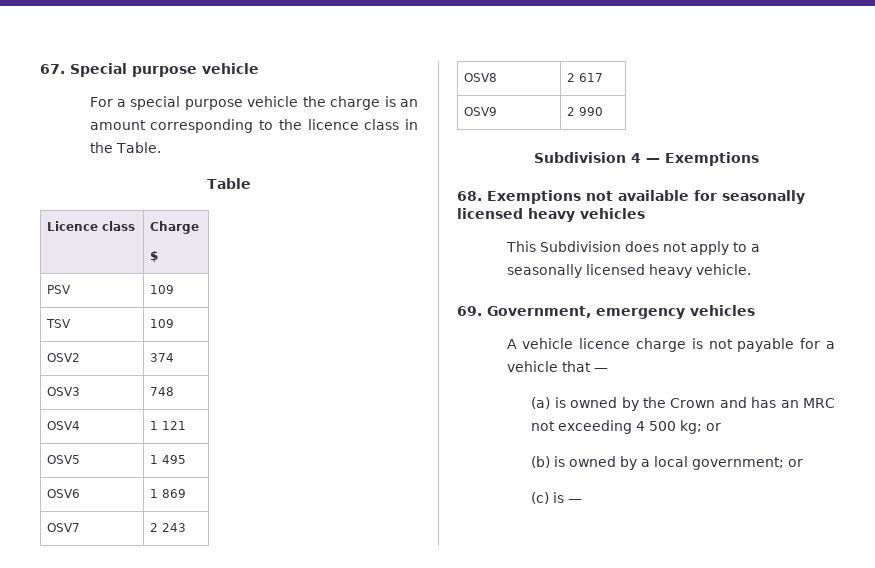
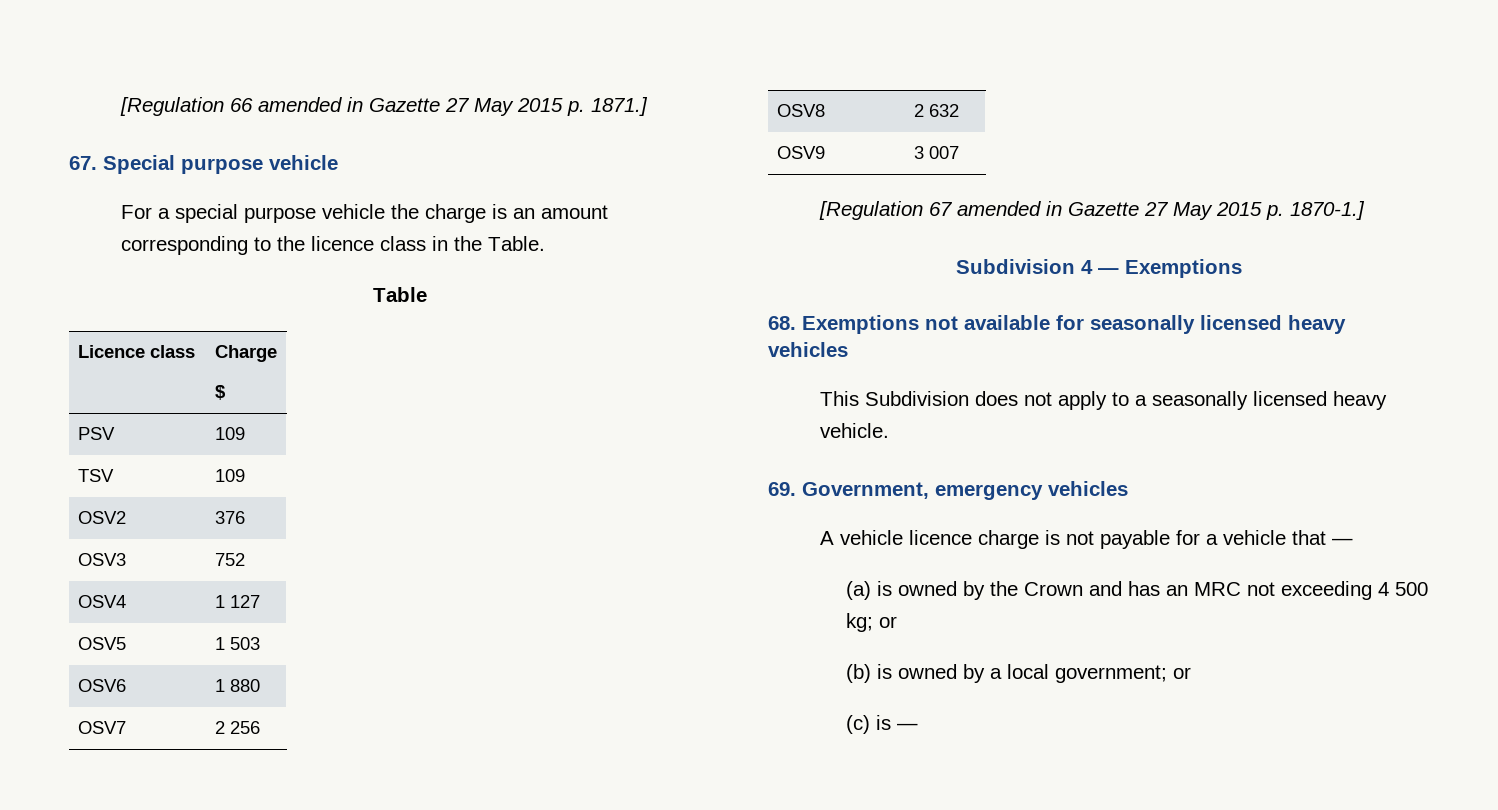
+ [Regulation 66 amended in Gazette 27 May 2015 p. 1871.]
- OSV2 | 374
+ OSV2 | 376
- OSV3 | 748
+ OSV3 | 752
- OSV4 | 1 121
+ OSV4 | 1 127
- OSV5 | 1 495
+ OSV5 | 1 503
- OSV6 | 1 869
+ OSV6 | 1 880
- OSV7 | 2 243
+ OSV7 | 2 256
- OSV8 | 2 617
+ OSV8 | 2 632
- OSV9 | 2 990
+ OSV9 | 3 007
+ [Regulation 67 amended in Gazette 27 May 2015 p. 1870-1.]

